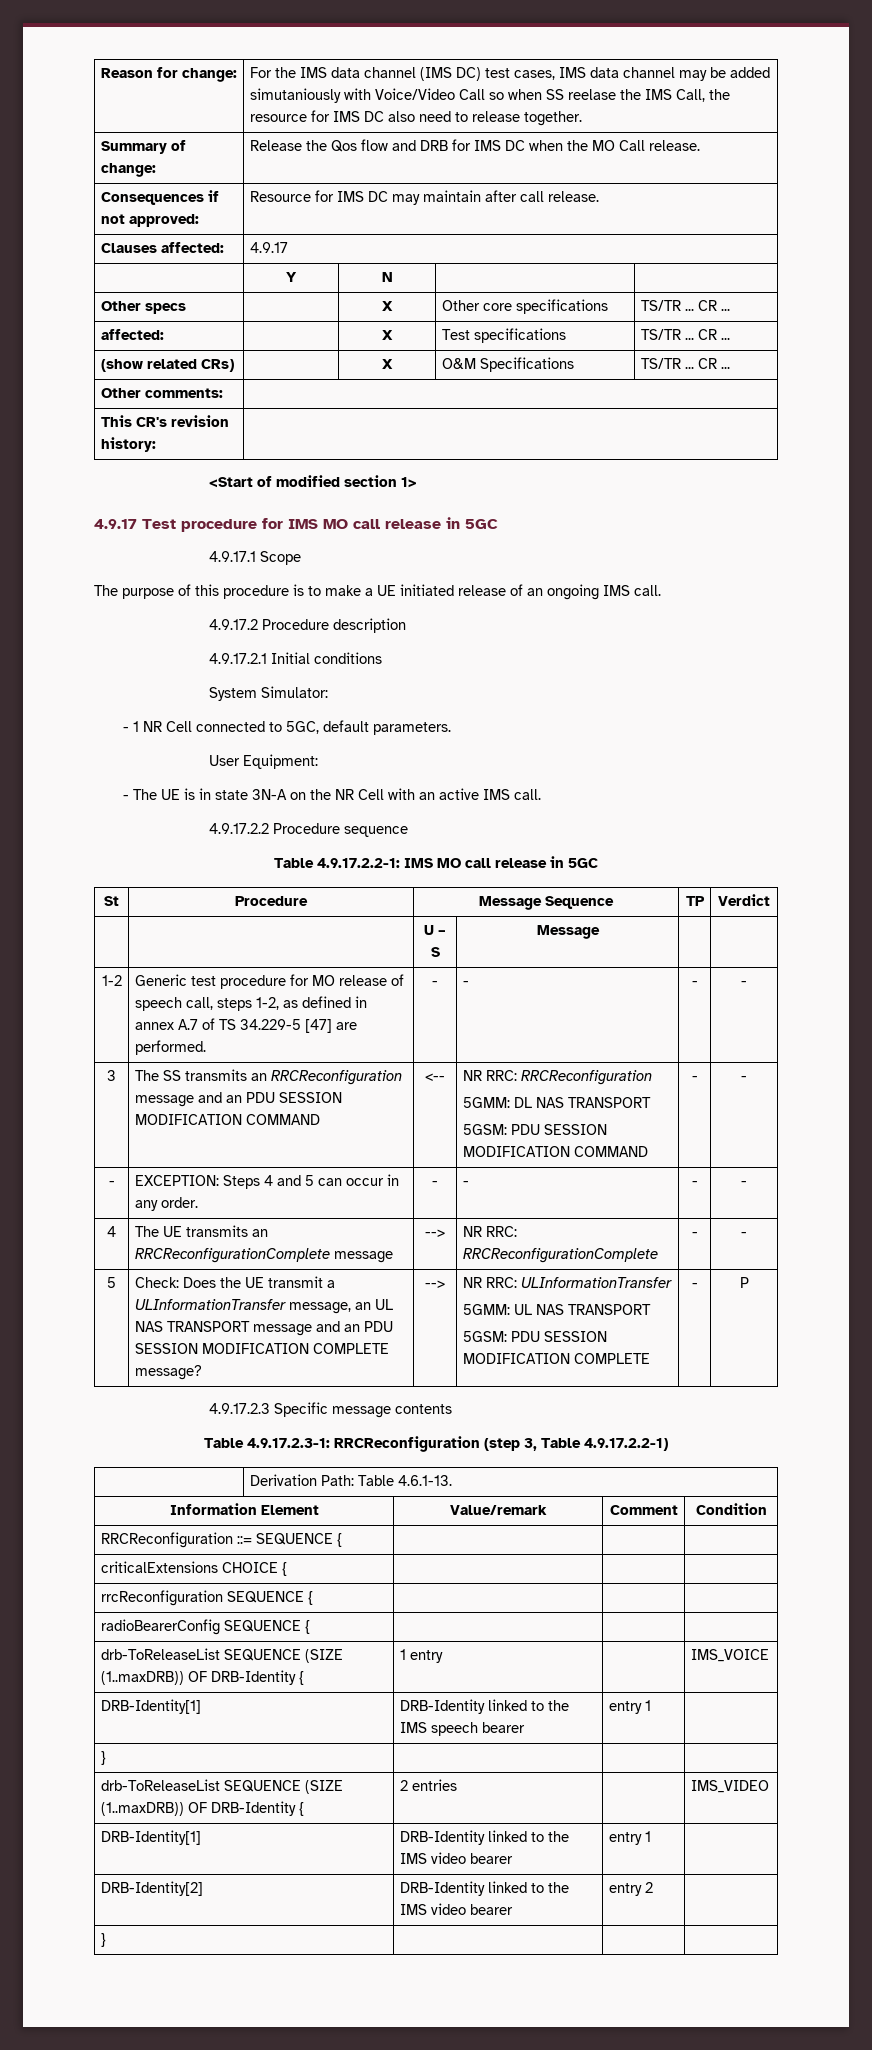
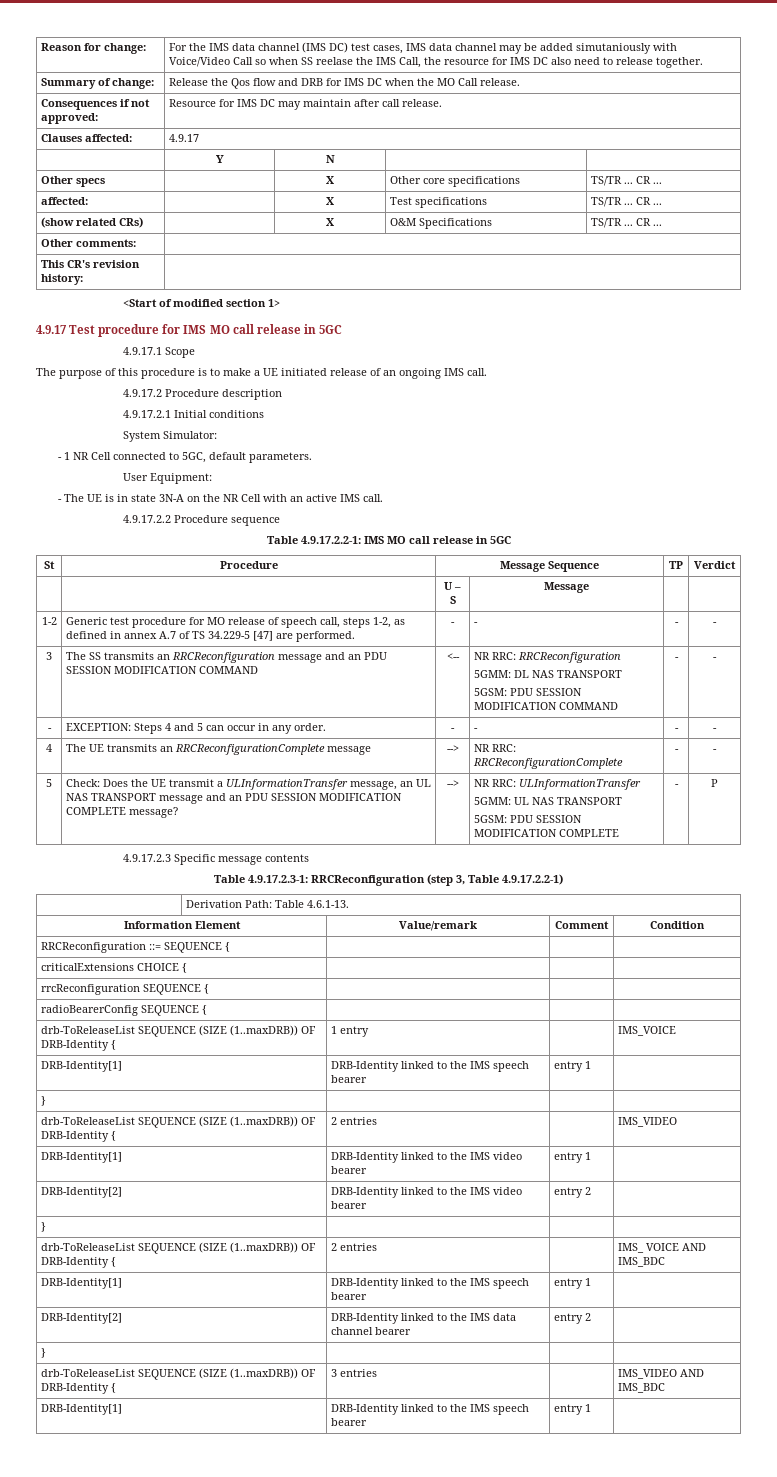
+ drb-ToReleaseList SEQUENCE (SIZE (1..maxDRB)) OF DRB-Identity { | 2 entries | | IMS_ VOICE AND IMS_BDC
+ DRB-Identity[1] | DRB-Identity linked to the IMS speech bearer | entry 1 |
+ DRB-Identity[2] | DRB-Identity linked to the IMS data channel bearer | entry 2 |
+ } | | |
+ drb-ToReleaseList SEQUENCE (SIZE (1..maxDRB)) OF DRB-Identity { | 3 entries | | IMS_VIDEO AND IMS_BDC
+ DRB-Identity[1] | DRB-Identity linked to the IMS speech bearer | entry 1 |

